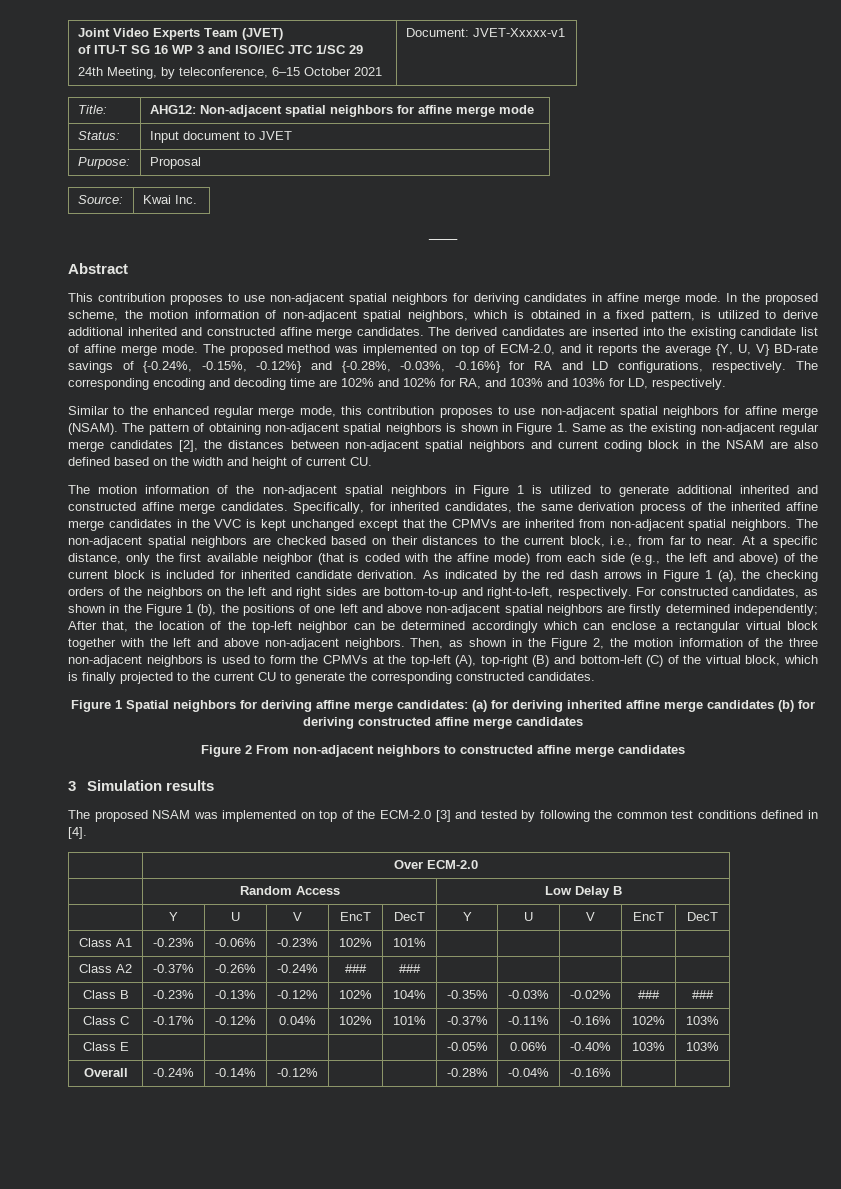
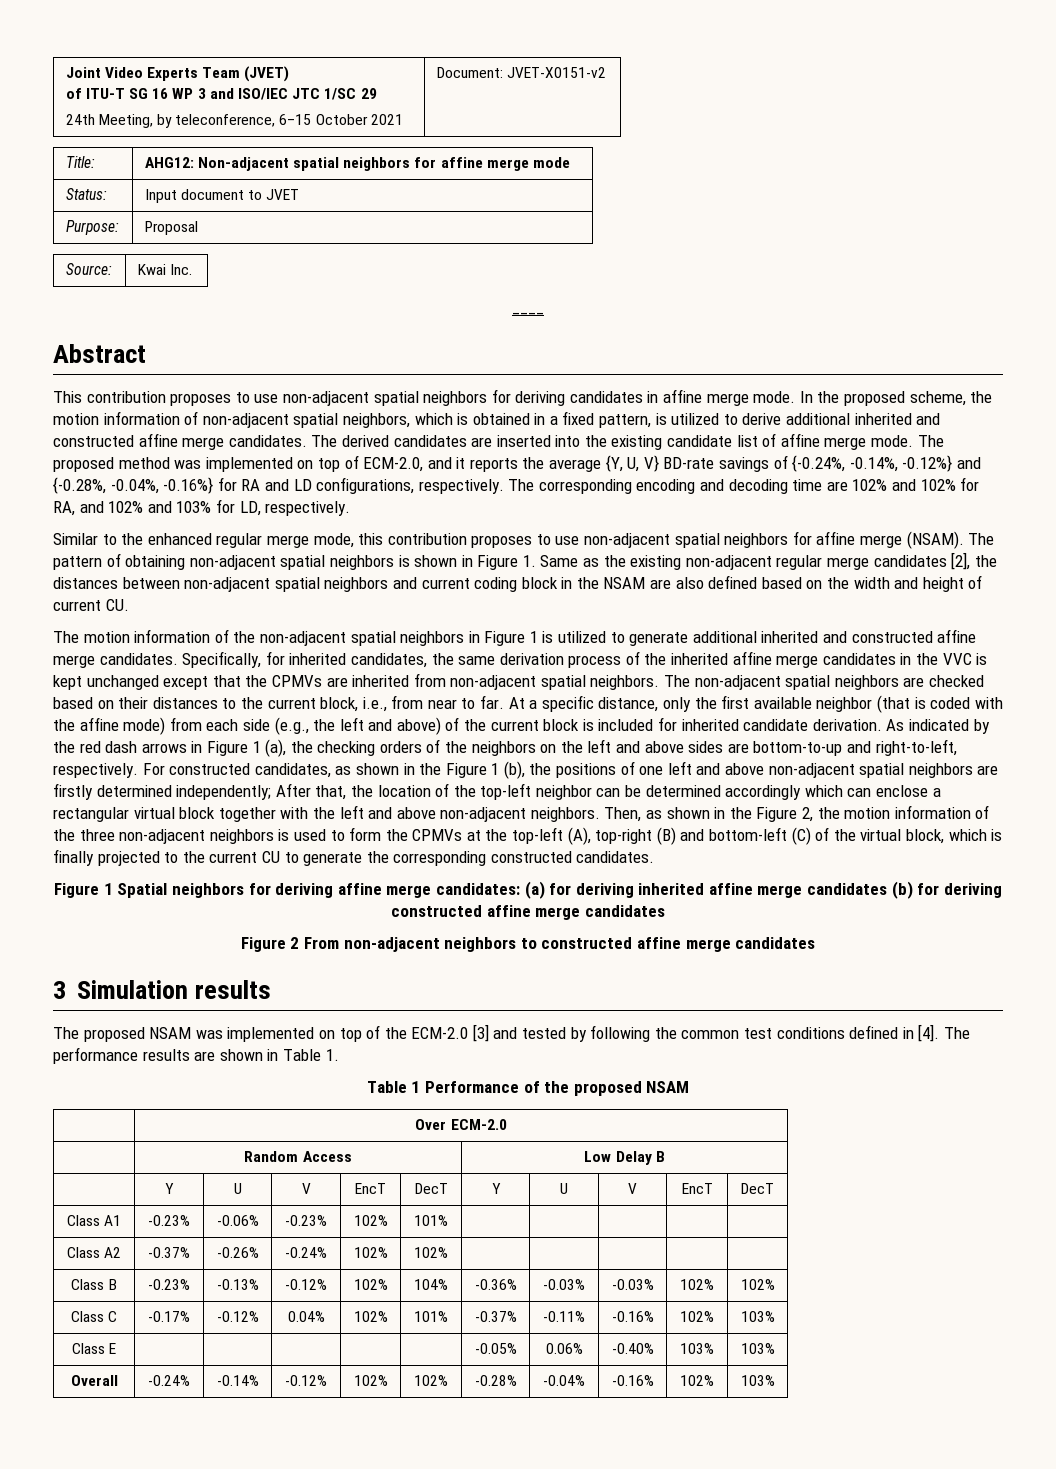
  Joint Video Experts Team (JVET)
  of ITU-T SG 16 WP 3 and ISO/IEC JTC 1/SC 29
- 24th Meeting, by teleconference, 6–15 October 2021 | Document: JVET-Xxxxx-v1
+ 24th Meeting, by teleconference, 6–15 October 2021 | Document: JVET-X0151-v2
- The proposed method was implemented on top of ECM-2.0, and it reports the average {Y, U, V} BD-rate savings of {-0.24%, -0.15%, -0.12%} and {-0.28%, -0.03%, -0.16%} for RA and LD configurations, respectively.
+ The proposed method was implemented on top of ECM-2.0, and it reports the average {Y, U, V} BD-rate savings of {-0.24%, -0.14%, -0.12%} and {-0.28%, -0.04%, -0.16%} for RA and LD configurations, respectively.
- The corresponding encoding and decoding time are 102% and 102% for RA, and 103% and 103% for LD, respectively.
+ The corresponding encoding and decoding time are 102% and 102% for RA, and 102% and 103% for LD, respectively.
- The non-adjacent spatial neighbors are checked based on their distances to the current block, i.e., from far to near.
+ The non-adjacent spatial neighbors are checked based on their distances to the current block, i.e., from near to far.
- As indicated by the red dash arrows in Figure 1 (a), the checking orders of the neighbors on the left and right sides are bottom-to-up and right-to-left, respectively.
+ As indicated by the red dash arrows in Figure 1 (a), the checking orders of the neighbors on the left and above sides are bottom-to-up and right-to-left, respectively.
+ The performance results are shown in Table 1.
+ Table 1 Performance of the proposed NSAM
- Class A2 | -0.37% | -0.26% | -0.24% | ### | ### | | | | |
+ Class A2 | -0.37% | -0.26% | -0.24% | 102% | 102% | | | | |
- Class B | -0.23% | -0.13% | -0.12% | 102% | 104% | -0.35% | -0.03% | -0.02% | ### | ###
+ Class B | -0.23% | -0.13% | -0.12% | 102% | 104% | -0.36% | -0.03% | -0.03% | 102% | 102%
- Overall | -0.24% | -0.14% | -0.12% | | | -0.28% | -0.04% | -0.16% | |
+ Overall | -0.24% | -0.14% | -0.12% | 102% | 102% | -0.28% | -0.04% | -0.16% | 102% | 103%

